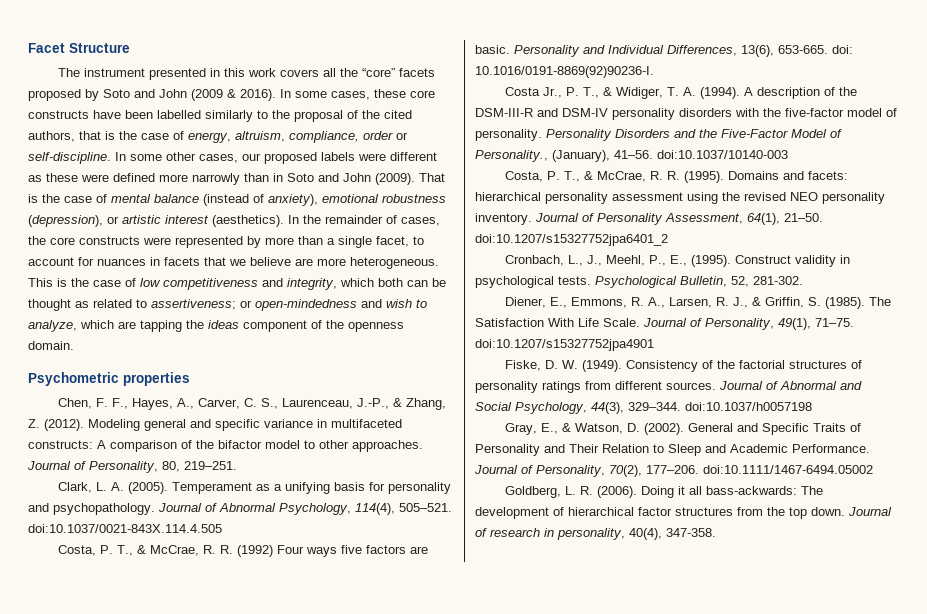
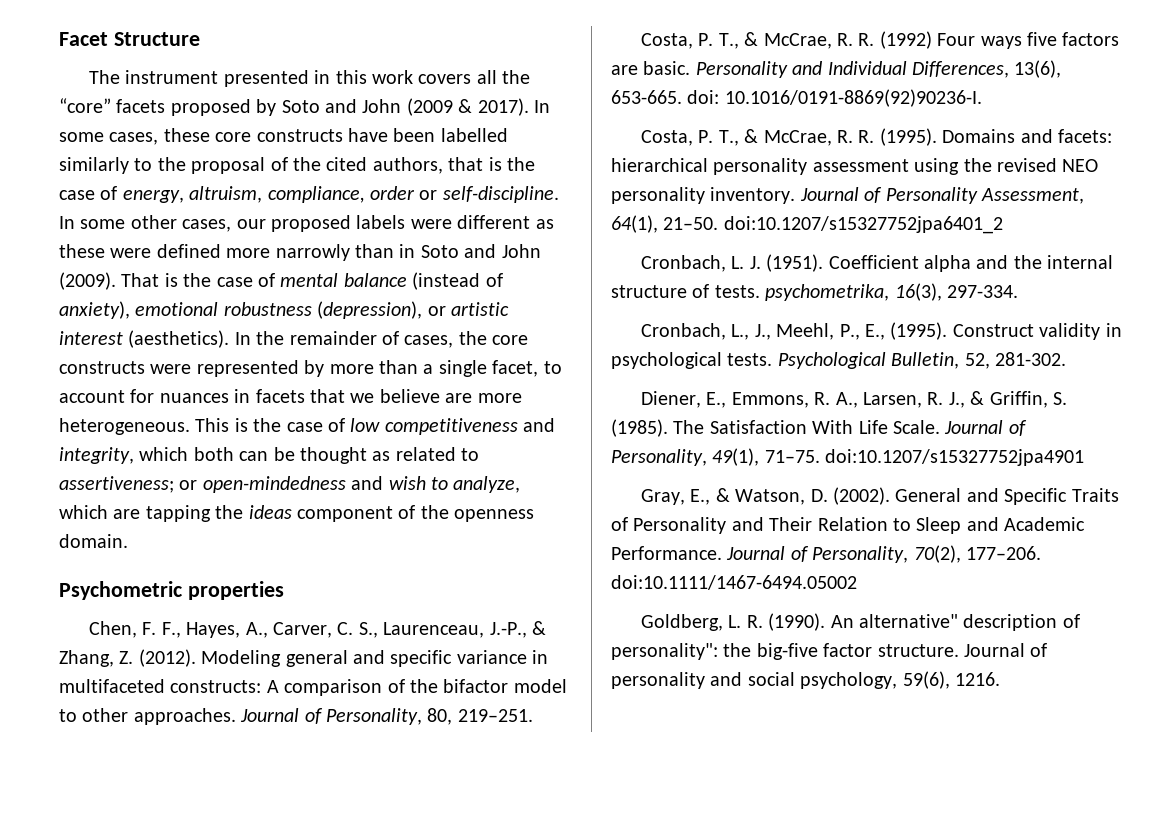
- The instrument presented in this work covers all the “core” facets proposed by Soto and John (2009 & 2016).
+ The instrument presented in this work covers all the “core” facets proposed by Soto and John (2009 & 2017).
- Clark, L. A. (2005). Temperament as a unifying basis for personality and psychopathology. Journal of Abnormal Psychology, 114(4), 505–521. doi:10.1037/0021-843X.114.4.505
- Costa Jr., P. T., & Widiger, T. A. (1994). A description of the DSM-III-R and DSM-IV personality disorders with the five-factor model of personality. Personality Disorders and the Five-Factor Model of Personality., (January), 41–56. doi:10.1037/10140-003
+ Cronbach, L. J. (1951). Coefficient alpha and the internal structure of tests. psychometrika, 16(3), 297-334.
- Fiske, D. W. (1949). Consistency of the factorial structures of personality ratings from different sources. Journal of Abnormal and Social Psychology, 44(3), 329–344. doi:10.1037/h0057198
- Goldberg, L. R. (2006). Doing it all bass-ackwards: The development of hierarchical factor structures from the top down. Journal of research in personality, 40(4), 347-358.
+ Goldberg, L. R. (1990). An alternative" description of personality": the big-five factor structure. Journal of personality and social psychology, 59(6), 1216.

